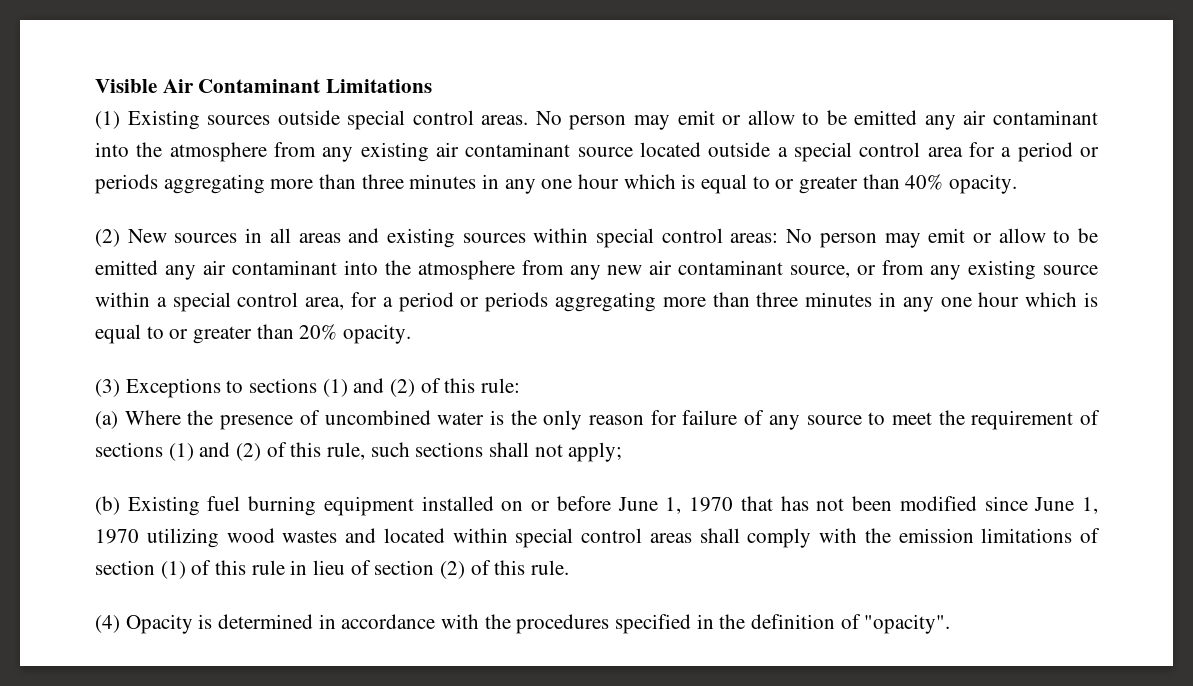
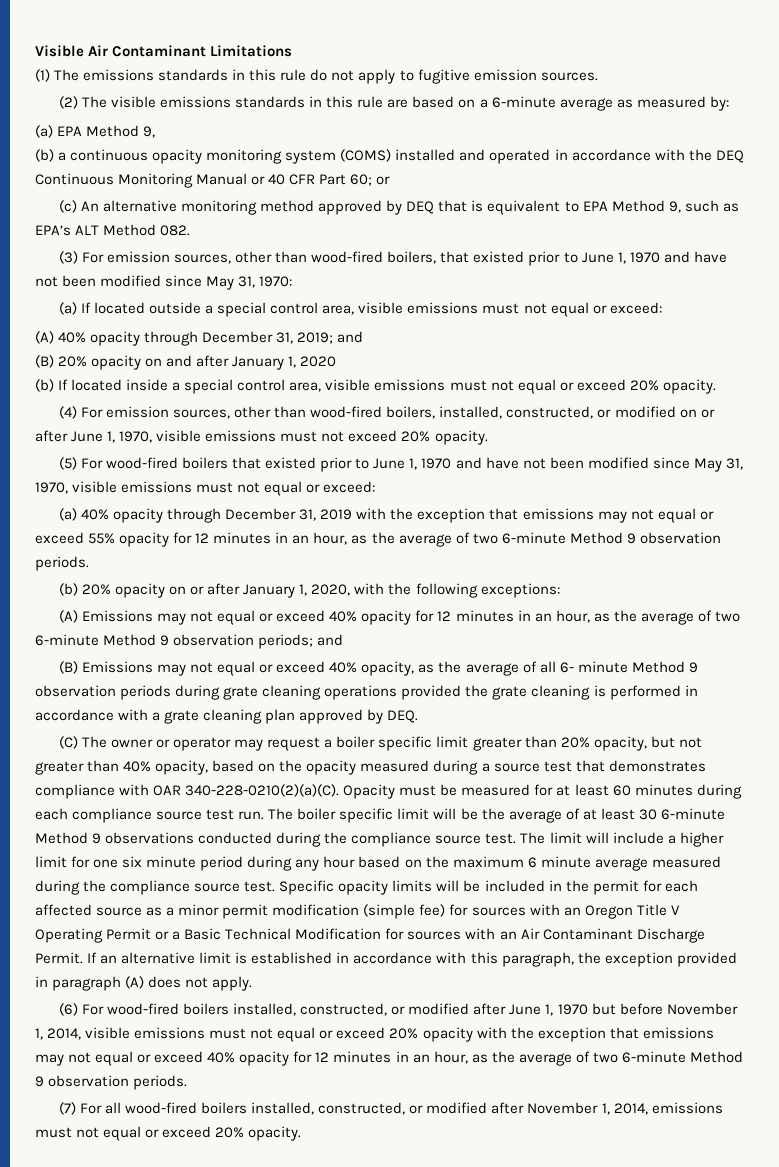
- (1) Existing sources outside special control areas. No person may emit or allow to be emitted any air contaminant into the atmosphere from any existing air contaminant source located outside a special control area for a period or periods aggregating more than three minutes in any one hour which is equal to or greater than 40% opacity.
- (2) New sources in all areas and existing sources within special control areas: No person may emit or allow to be emitted any air contaminant into the atmosphere from any new air contaminant source, or from any existing source within a special control area, for a period or periods aggregating more than three minutes in any one hour which is equal to or greater than 20% opacity.
- (3) Exceptions to sections (1) and (2) of this rule:
- (a) Where the presence of uncombined water is the only reason for failure of any source to meet the requirement of sections (1) and (2) of this rule, such sections shall not apply;
- (b) Existing fuel burning equipment installed on or before June 1, 1970 that has not been modified since June 1, 1970 utilizing wood wastes and located within special control areas shall comply with the emission limitations of section (1) of this rule in lieu of section (2) of this rule.
- (4) Opacity is determined in accordance with the procedures specified in the definition of "opacity".
+ (1) The emissions standards in this rule do not apply to fugitive emission sources.
+ (2) The visible emissions standards in this rule are based on a 6-minute average as measured by:
+ (a) EPA Method 9,
+ (b) a continuous opacity monitoring system (COMS) installed and operated in accordance with the DEQ Continuous Monitoring Manual or 40 CFR Part 60; or
+ (c) An alternative monitoring method approved by DEQ that is equivalent to EPA Method 9, such as EPA’s ALT Method 082.
+ (3) For emission sources, other than wood-fired boilers, that existed prior to June 1, 1970 and have not been modified since May 31, 1970:
+ (a) If located outside a special control area, visible emissions must not equal or exceed:
+ (A) 40% opacity through December 31, 2019; and
+ (B) 20% opacity on and after January 1, 2020
+ (b) If located inside a special control area, visible emissions must not equal or exceed 20% opacity.
+ (4) For emission sources, other than wood-fired boilers, installed, constructed, or modified on or after June 1, 1970, visible emissions must not exceed 20% opacity.
+ (5) For wood-fired boilers that existed prior to June 1, 1970 and have not been modified since May 31, 1970, visible emissions must not equal or exceed:
+ (a) 40% opacity through December 31, 2019 with the exception that emissions may not equal or exceed 55% opacity for 12 minutes in an hour, as the average of two 6-minute Method 9 observation periods.
+ (b) 20% opacity on or after January 1, 2020, with the following exceptions:
+ (A) Emissions may not equal or exceed 40% opacity for 12 minutes in an hour, as the average of two 6-minute Method 9 observation periods; and
+ (B) Emissions may not equal or exceed 40% opacity, as the average of all 6- minute Method 9 observation periods during grate cleaning operations provided the grate cleaning is performed in accordance with a grate cleaning plan approved by DEQ.
+ (C) The owner or operator may request a boiler specific limit greater than 20% opacity, but not greater than 40% opacity, based on the opacity measured during a source test that demonstrates compliance with OAR 340-228-0210(2)(a)(C). Opacity must be measured for at least 60 minutes during each compliance source test run. The boiler specific limit will be the average of at least 30 6-minute Method 9 observations conducted during the compliance source test. The limit will include a higher limit for one six minute period during any hour based on the maximum 6 minute average measured during the compliance source test. Specific opacity limits will be included in the permit for each affected source as a minor permit modification (simple fee) for sources with an Oregon Title V Operating Permit or a Basic Technical Modification for sources with an Air Contaminant Discharge Permit. If an alternative limit is established in accordance with this paragraph, the exception provided in paragraph (A) does not apply.
+ (6) For wood-fired boilers installed, constructed, or modified after June 1, 1970 but before November 1, 2014, visible emissions must not equal or exceed 20% opacity with the exception that emissions may not equal or exceed 40% opacity for 12 minutes in an hour, as the average of two 6-minute Method 9 observation periods.
+ (7) For all wood-fired boilers installed, constructed, or modified after November 1, 2014, emissions must not equal or exceed 20% opacity.

